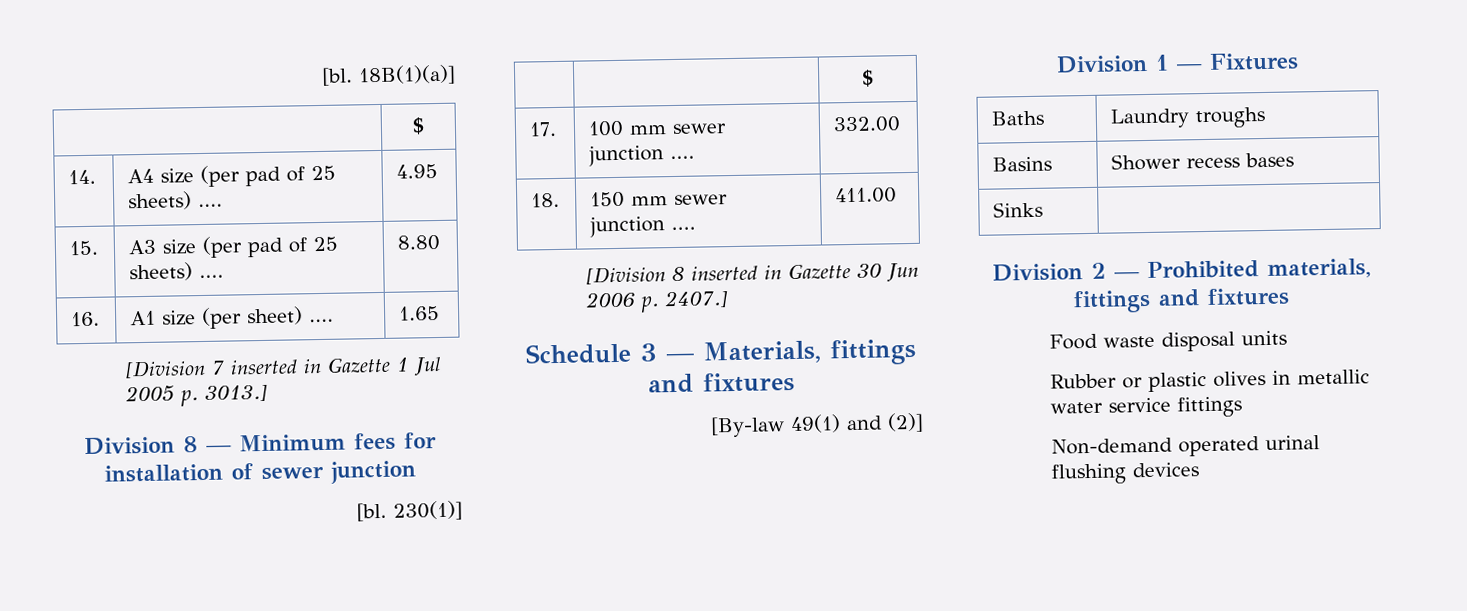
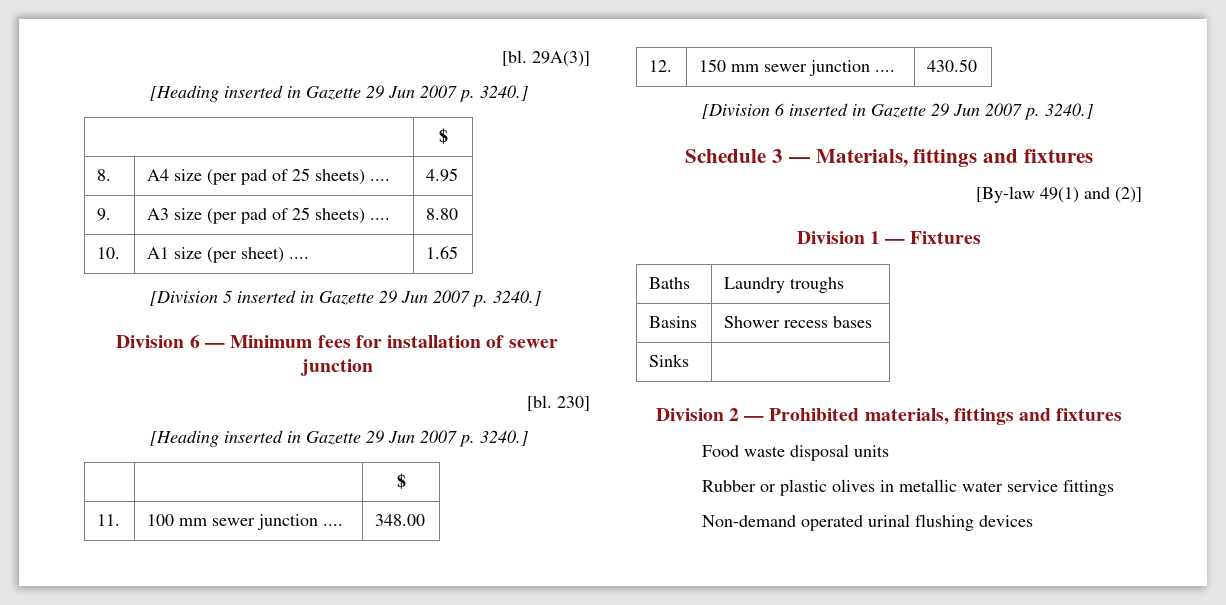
- [bl. 18B(1)(a)]
+ [bl. 29A(3)]
+ [Heading inserted in Gazette 29 Jun 2007 p. 3240.]
  | $
- 14. | A4 size (per pad of 25 sheets) .... | 4.95
+ 8. | A4 size (per pad of 25 sheets) .... | 4.95
- 15. | A3 size (per pad of 25 sheets) .... | 8.80
+ 9. | A3 size (per pad of 25 sheets) .... | 8.80
- 16. | A1 size (per sheet) .... | 1.65
+ 10. | A1 size (per sheet) .... | 1.65
- [Division 7 inserted in Gazette 1 Jul 2005 p. 3013.]
- Division 8 — Minimum fees for installation of sewer junction
+ [Division 5 inserted in Gazette 29 Jun 2007 p. 3240.]
+ Division 6 — Minimum fees for installation of sewer junction
- 230(1)]
+ 230]
+ [Heading inserted in Gazette 29 Jun 2007 p. 3240.]
  | | $
- 17. | 100 mm sewer junction .... | 332.00
- 18. | 150 mm sewer junction .... | 411.00
- [Division 8 inserted in Gazette 30 Jun 2006 p. 2407.]
+ 11. | 100 mm sewer junction .... | 348.00
+ 12. | 150 mm sewer junction .... | 430.50
+ [Division 6 inserted in Gazette 29 Jun 2007 p. 3240.]

